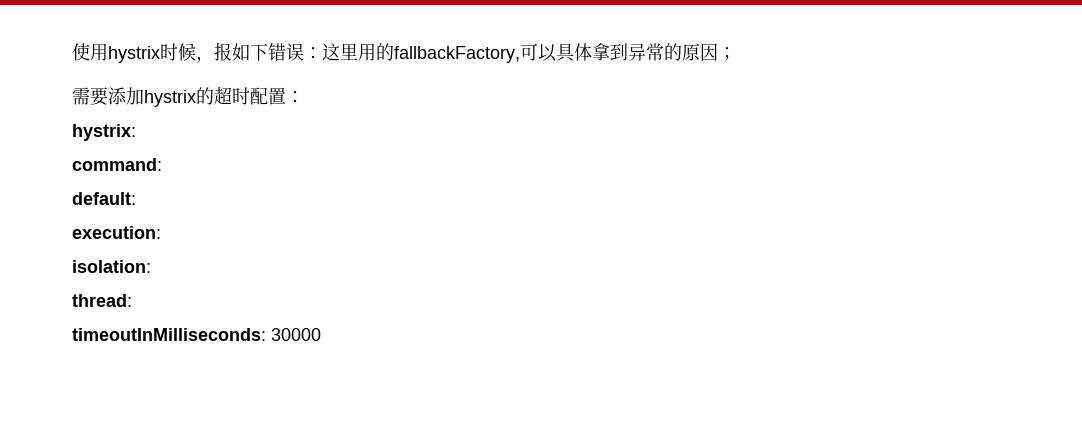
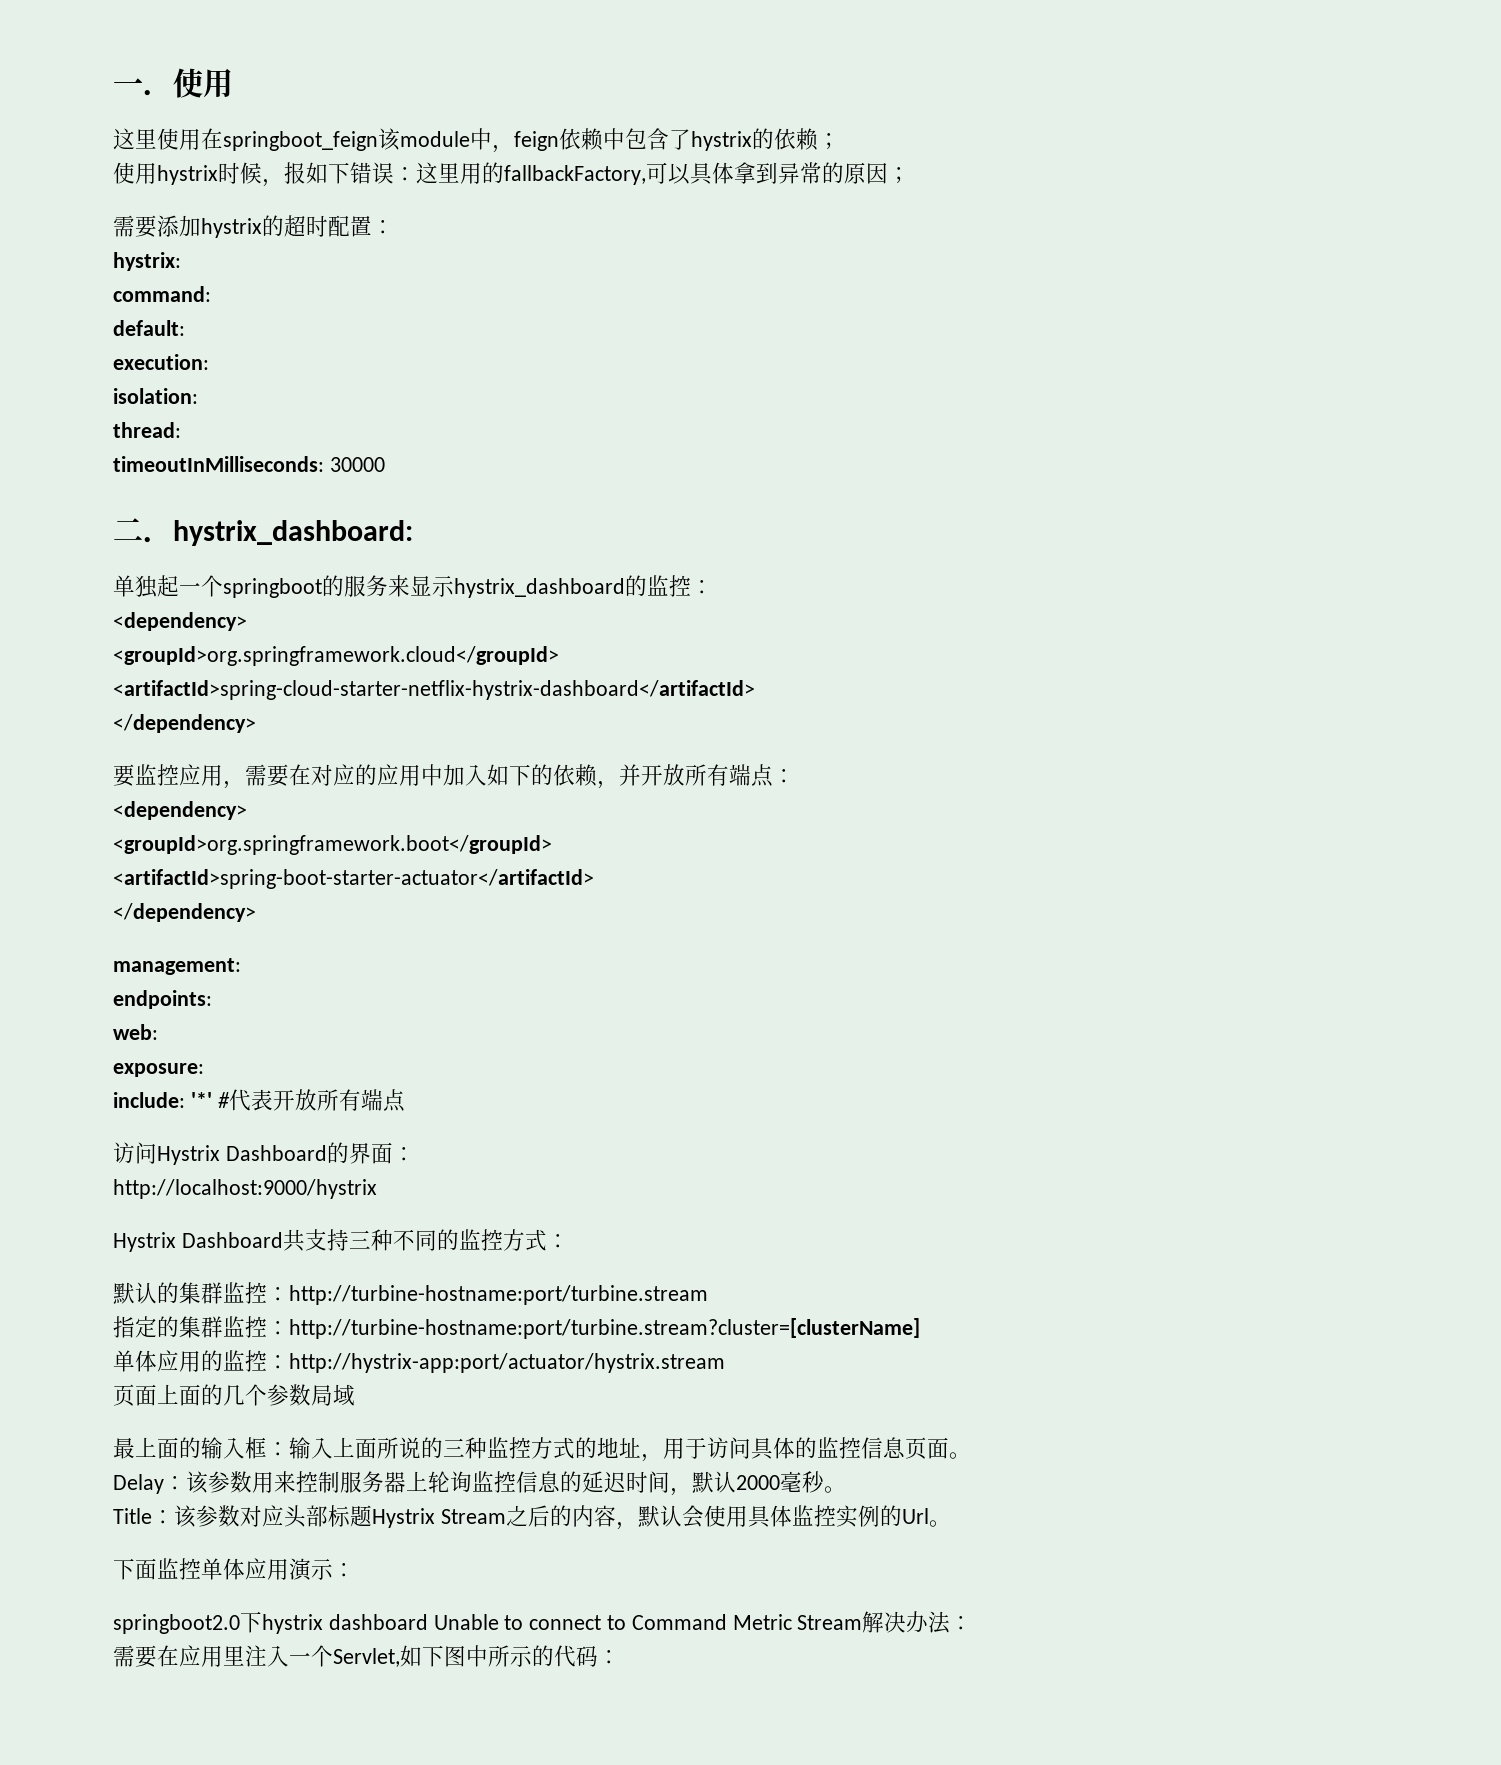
+ 一．使用
+ 这里使用在springboot_feign该module中，feign依赖中包含了hystrix的依赖；
+ 二．hystrix_dashboard:
+ 单独起一个springboot的服务来显示hystrix_dashboard的监控：
+ <dependency>
+ <groupId>org.springframework.cloud</groupId>
+ <artifactId>spring-cloud-starter-netflix-hystrix-dashboard</artifactId>
+ </dependency>
+ 要监控应用，需要在对应的应用中加入如下的依赖，并开放所有端点：
+ <dependency>
+ <groupId>org.springframework.boot</groupId>
+ <artifactId>spring-boot-starter-actuator</artifactId>
+ </dependency>
+ management:
+ endpoints:
+ web:
+ exposure:
+ include: '*' #代表开放所有端点
+ 访问Hystrix Dashboard的界面：
+ http://localhost:9000/hystrix
+ Hystrix Dashboard共支持三种不同的监控方式：
+ 默认的集群监控：http://turbine-hostname:port/turbine.stream
+ 指定的集群监控：http://turbine-hostname:port/turbine.stream?cluster=[clusterName]
+ 单体应用的监控：http://hystrix-app:port/actuator/hystrix.stream
+ 页面上面的几个参数局域
+ 最上面的输入框：输入上面所说的三种监控方式的地址，用于访问具体的监控信息页面。
+ Delay：该参数用来控制服务器上轮询监控信息的延迟时间，默认2000毫秒。
+ Title：该参数对应头部标题Hystrix Stream之后的内容，默认会使用具体监控实例的Url。
+ 下面监控单体应用演示：
+ springboot2.0下hystrix dashboard Unable to connect to Command Metric Stream解决办法：
+ 需要在应用里注入一个Servlet,如下图中所示的代码：

